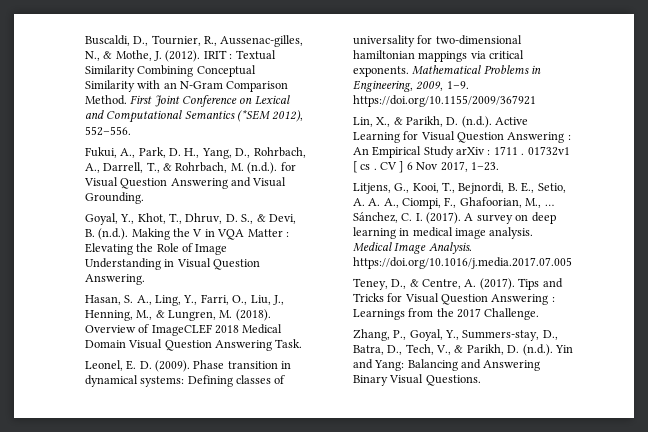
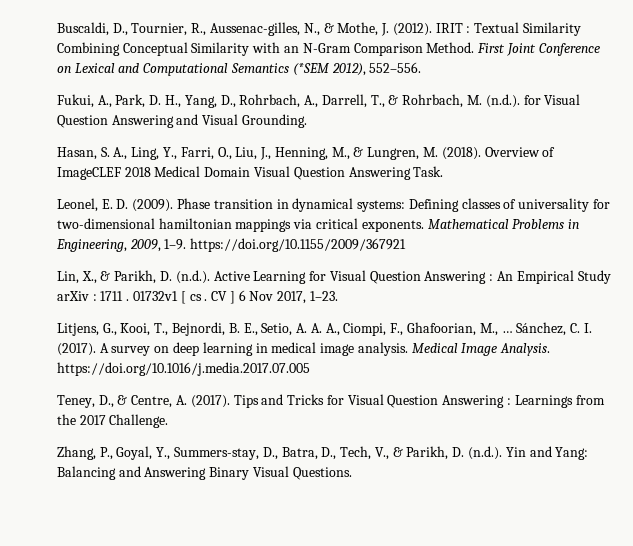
- Goyal, Y., Khot, T., Dhruv, D. S., & Devi, B. (n.d.). Making the V in VQA Matter : Elevating the Role of Image Understanding in Visual Question Answering.

